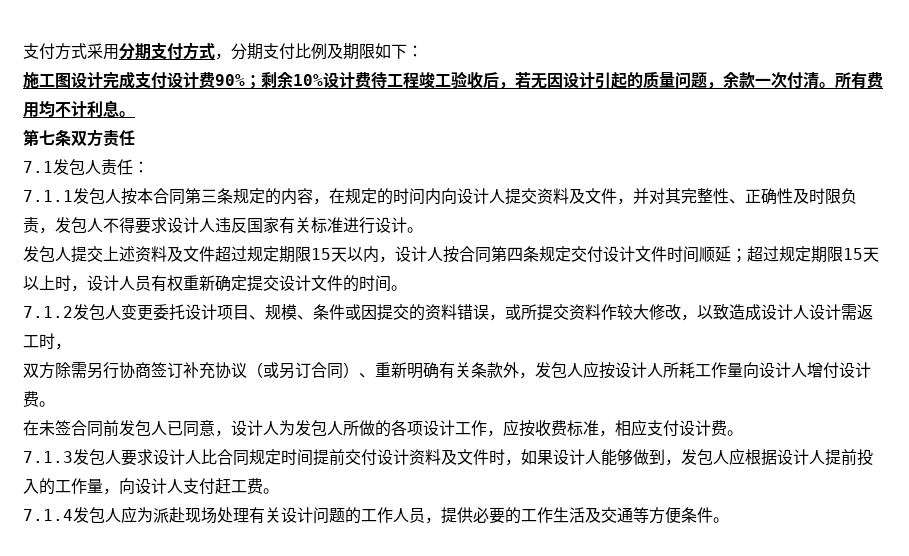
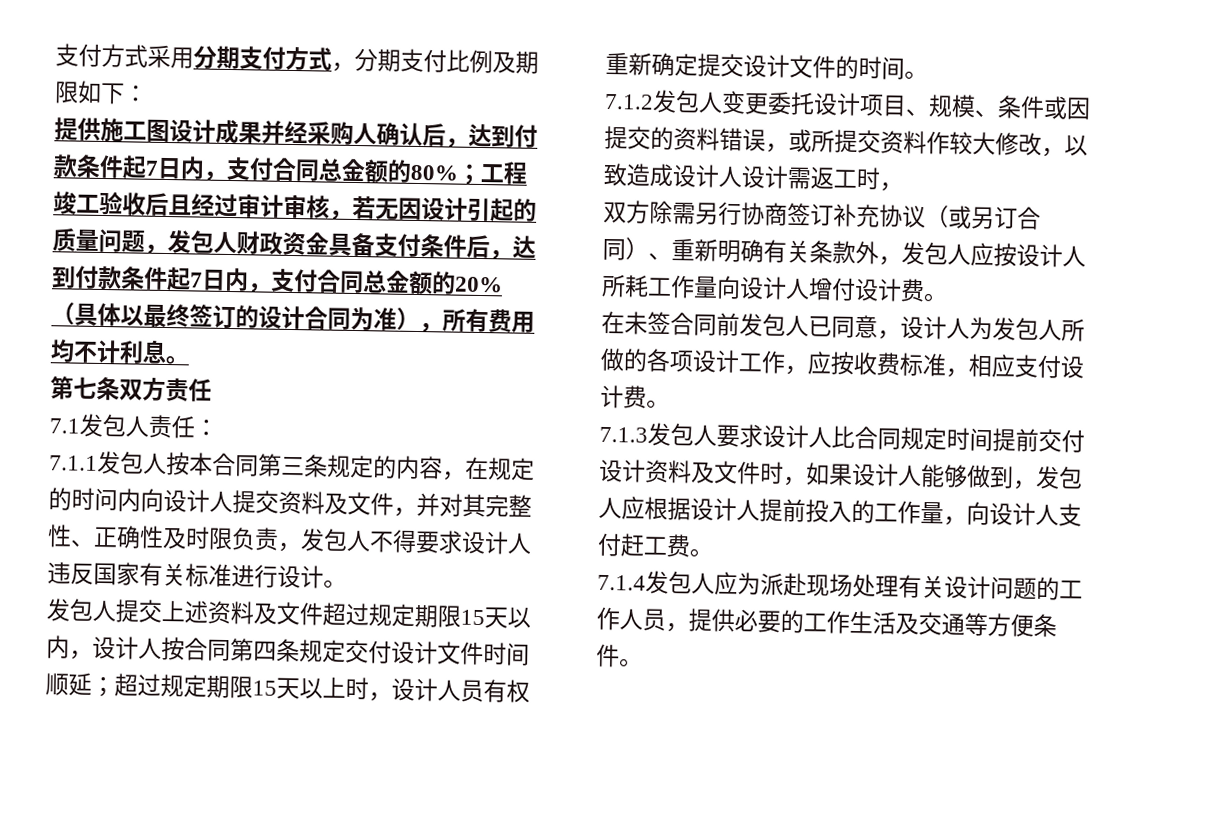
- 施工图设计完成支付设计费90%；剩余10%设计费待工程竣工验收后，若无因设计引起的质量问题，余款一次付清。所有费用均不计利息。
+ 提供施工图设计成果并经采购人确认后，达到付款条件起7日内，支付合同总金额的80%；工程竣工验收后且经过审计审核，若无因设计引起的质量问题，发包人财政资金具备支付条件后，达到付款条件起7日内，支付合同总金额的20%（具体以最终签订的设计合同为准），所有费用均不计利息。

